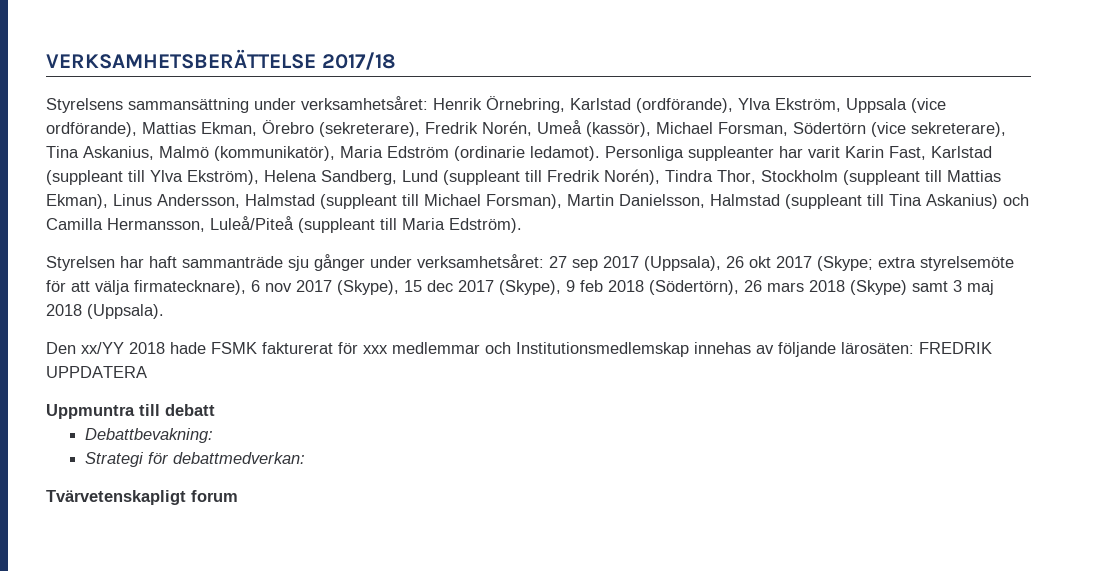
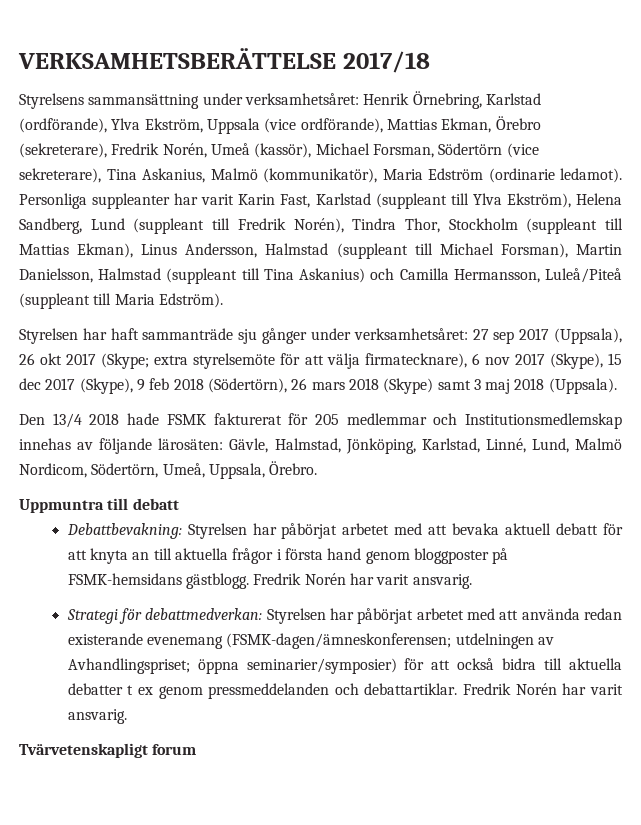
- Den xx/YY 2018 hade FSMK fakturerat för xxx medlemmar och Institutionsmedlemskap innehas av följande lärosäten: FREDRIK UPPDATERA
+ Den 13/4 2018 hade FSMK fakturerat för 205 medlemmar och Institutionsmedlemskap innehas av följande lärosäten: Gävle, Halmstad, Jönköping, Karlstad, Linné, Lund, Malmö Nordicom, Södertörn, Umeå, Uppsala, Örebro.
  Uppmuntra till debatt
- Debattbevakning:
- Strategi för debattmedverkan:
+ Debattbevakning: Styrelsen har påbörjat arbetet med att bevaka aktuell debatt för att knyta an till aktuella frågor i första hand genom bloggposter på FSMK-hemsidans gästblogg. Fredrik Norén har varit ansvarig.
+ Strategi för debattmedverkan: Styrelsen har påbörjat arbetet med att använda redan existerande evenemang (FSMK-dagen/ämneskonferensen; utdelningen av Avhandlingspriset; öppna seminarier/symposier) för att också bidra till aktuella debatter t ex genom pressmeddelanden och debattartiklar. Fredrik Norén har varit ansvarig.

